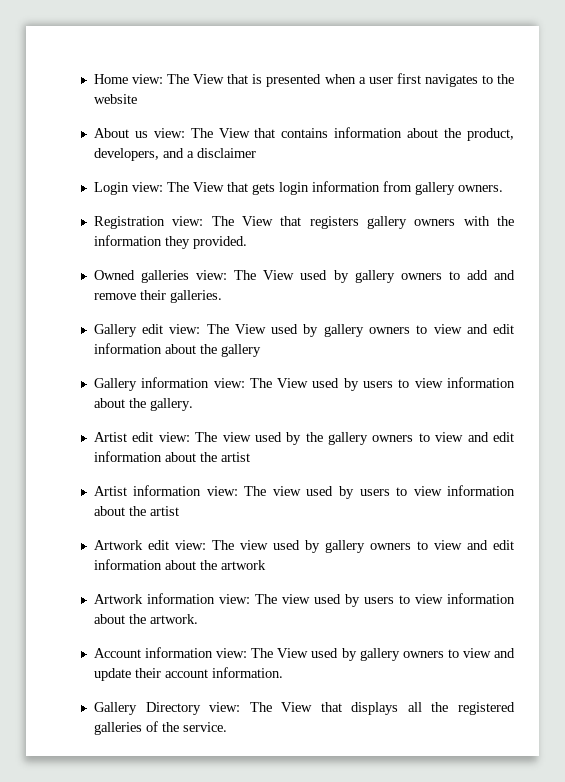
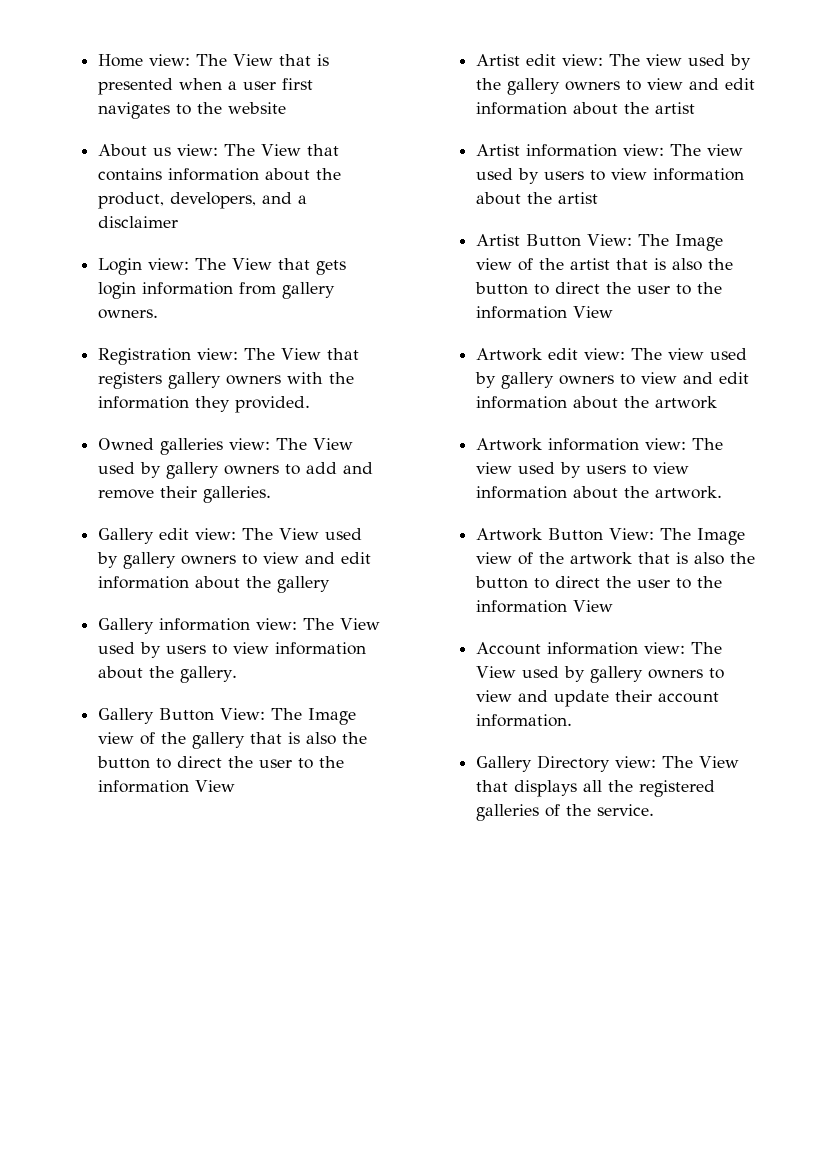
+ Gallery Button View: The Image view of the gallery that is also the button to direct the user to the information View
+ Artist Button View: The Image view of the artist that is also the button to direct the user to the information View
+ Artwork Button View: The Image view of the artwork that is also the button to direct the user to the information View

